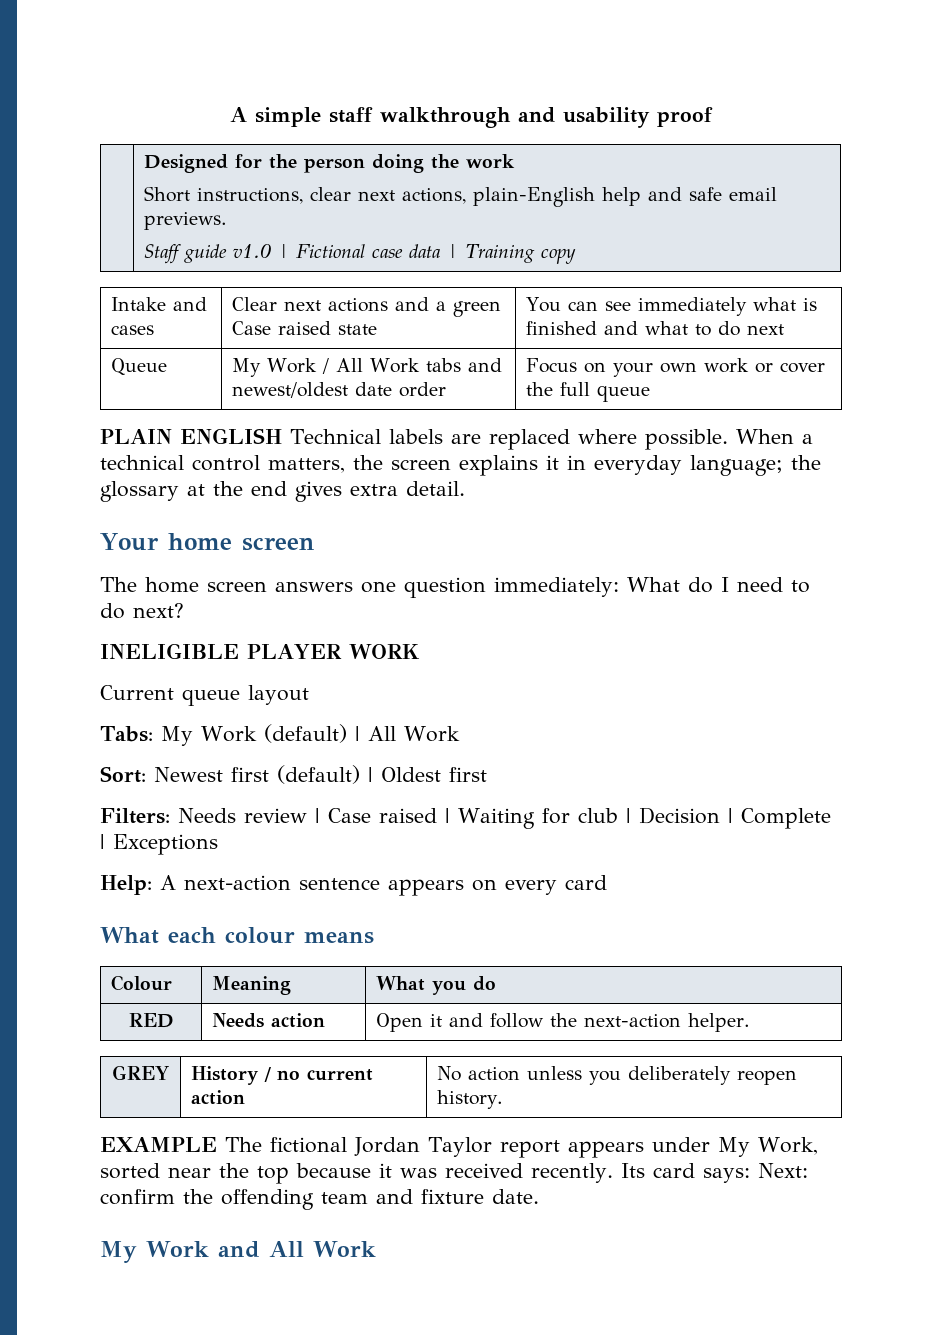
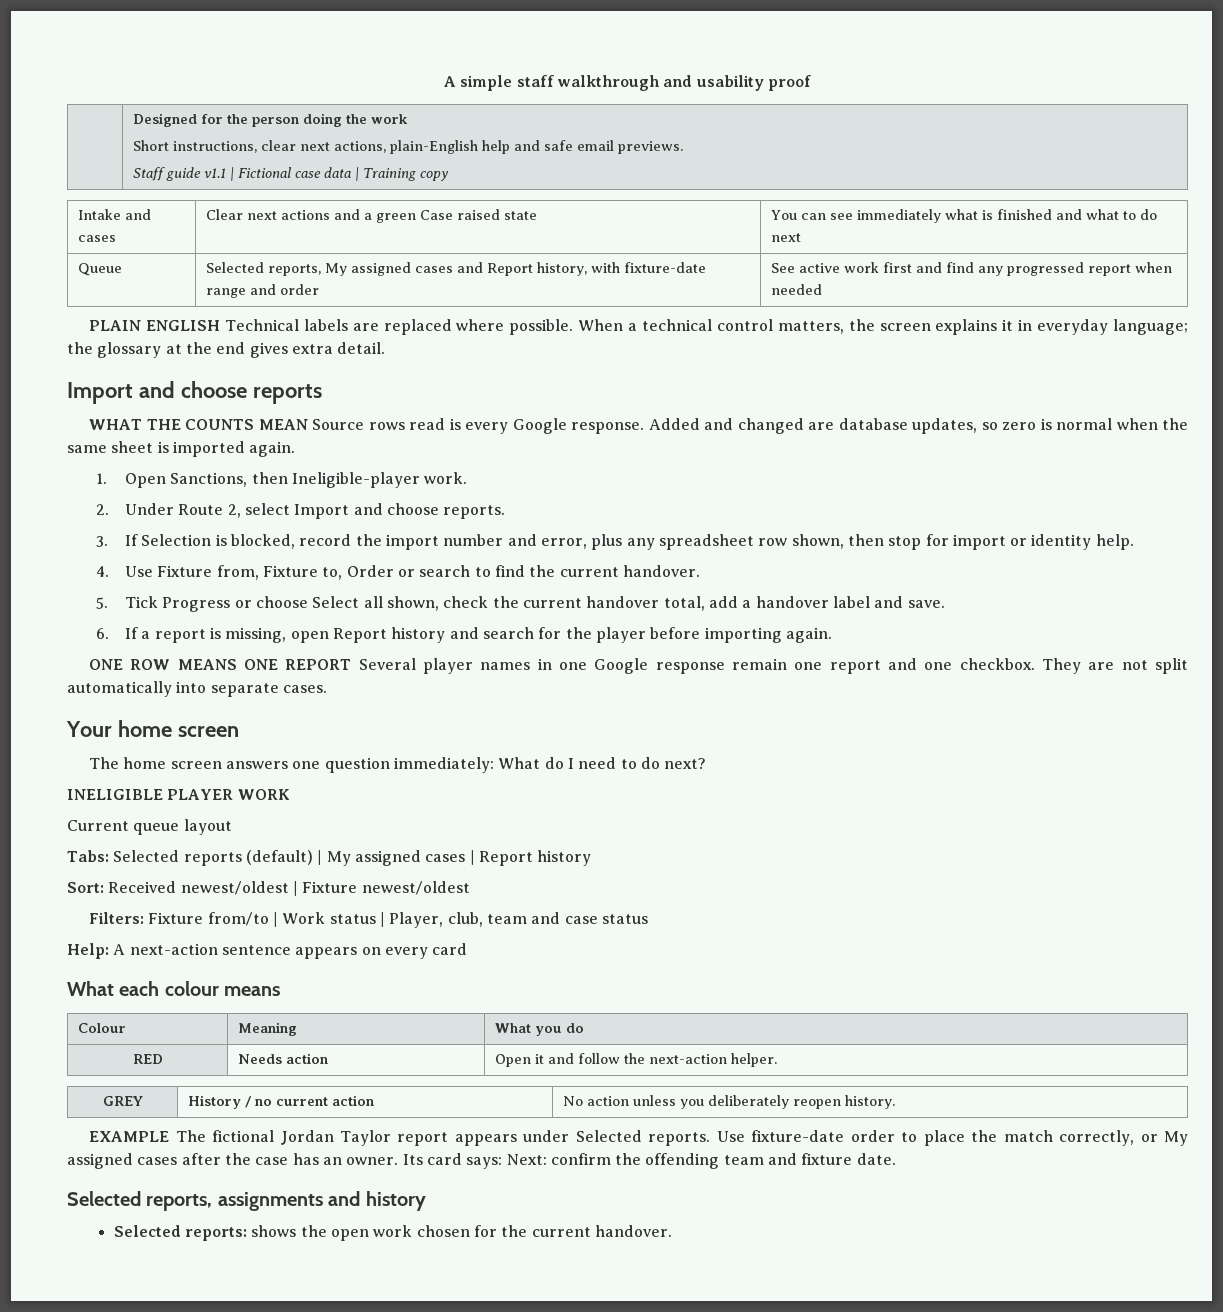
  | Designed for the person doing the work
  Short instructions, clear next actions, plain-English help and safe email previews.
- Staff guide v1.0 | Fictional case data | Training copy
+ Staff guide v1.1 | Fictional case data | Training copy
- Queue | My Work / All Work tabs and newest/oldest date order | Focus on your own work or cover the full queue
+ Queue | Selected reports, My assigned cases and Report history, with fixture-date range and order | See active work first and find any progressed report when needed
+ Import and choose reports
+ WHAT THE COUNTS MEAN Source rows read is every Google response. Added and changed are database updates, so zero is normal when the same sheet is imported again.
+ 1. Open Sanctions, then Ineligible-player work.
+ 2. Under Route 2, select Import and choose reports.
+ 3. If Selection is blocked, record the import number and error, plus any spreadsheet row shown, then stop for import or identity help.
+ 4. Use Fixture from, Fixture to, Order or search to find the current handover.
+ 5. Tick Progress or choose Select all shown, check the current handover total, add a handover label and save.
+ 6. If a report is missing, open Report history and search for the player before importing again.
+ ONE ROW MEANS ONE REPORT Several player names in one Google response remain one report and one checkbox. They are not split automatically into separate cases.
- Tabs: My Work (default) | All Work
- Sort: Newest first (default) | Oldest first
- Filters: Needs review | Case raised | Waiting for club | Decision | Complete | Exceptions
+ Tabs: Selected reports (default) | My assigned cases | Report history
+ Sort: Received newest/oldest | Fixture newest/oldest
+ Filters: Fixture from/to | Work status | Player, club, team and case status
- EXAMPLE The fictional Jordan Taylor report appears under My Work, sorted near the top because it was received recently.
+ EXAMPLE The fictional Jordan Taylor report appears under Selected reports. Use fixture-date order to place the match correctly, or My assigned cases after the case has an owner.
- My Work and All Work
+ Selected reports, assignments and history
+ Selected reports: shows the open work chosen for the current handover.

